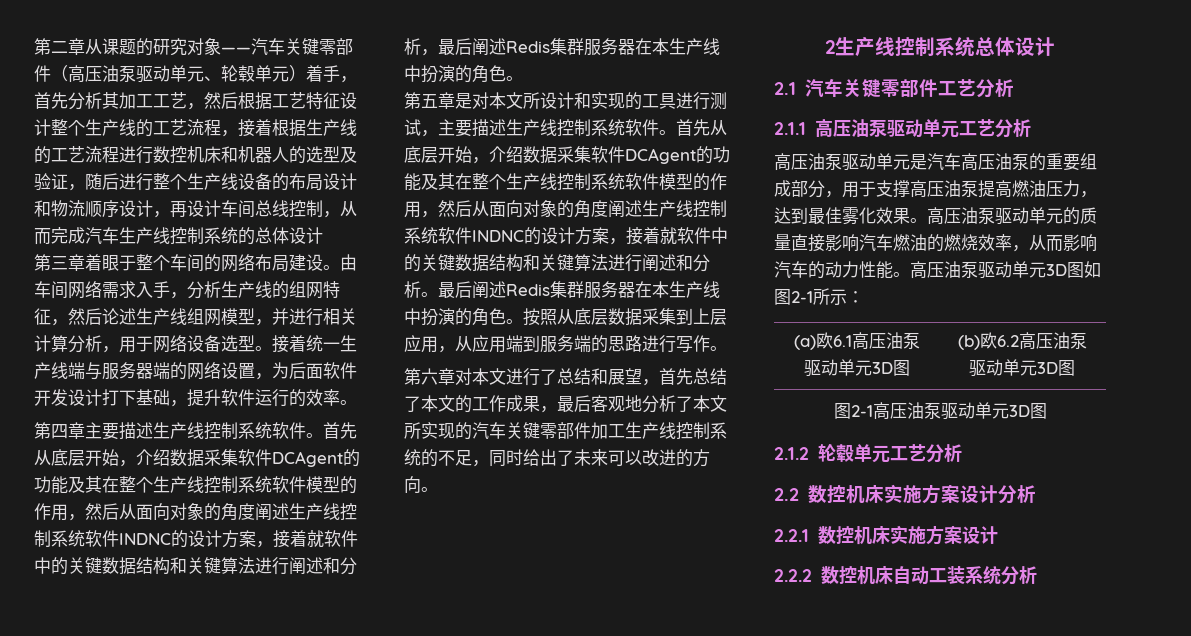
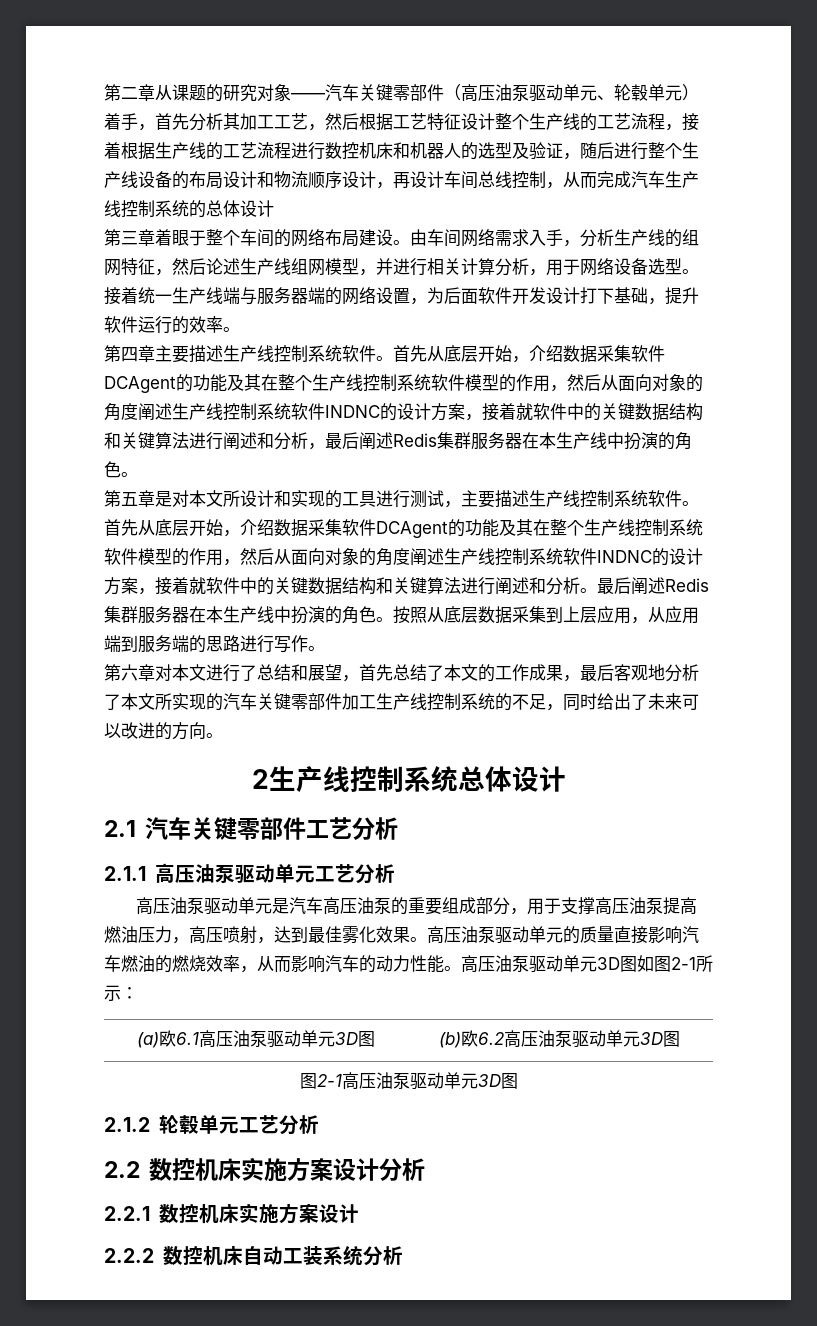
- 高压油泵驱动单元是汽车高压油泵的重要组成部分，用于支撑高压油泵提高燃油压力，达到最佳雾化效果。
+ 高压油泵驱动单元是汽车高压油泵的重要组成部分，用于支撑高压油泵提高燃油压力，高压喷射，达到最佳雾化效果。

